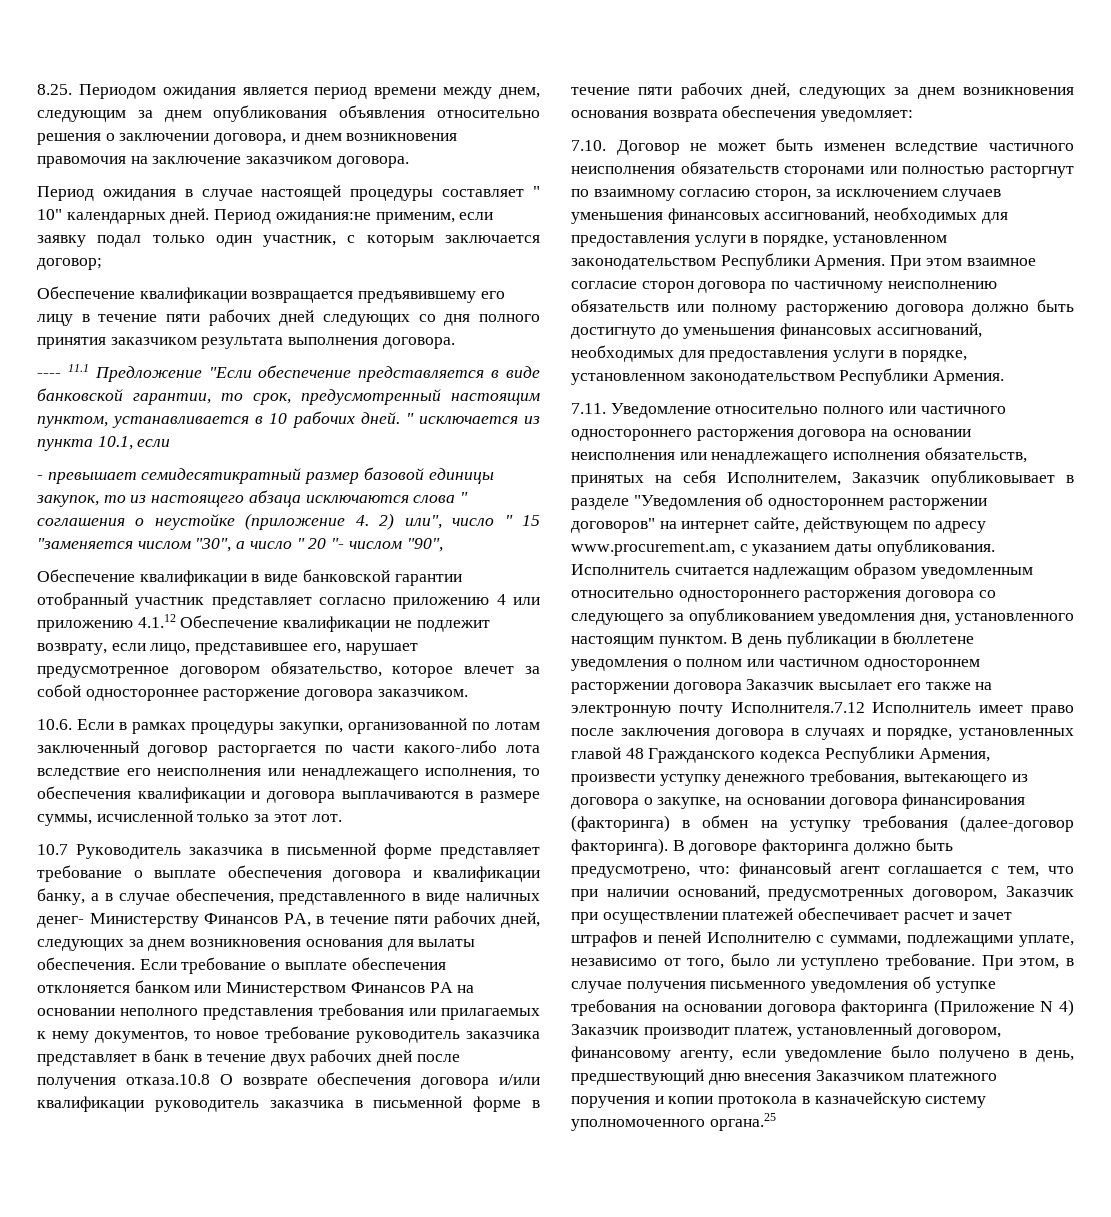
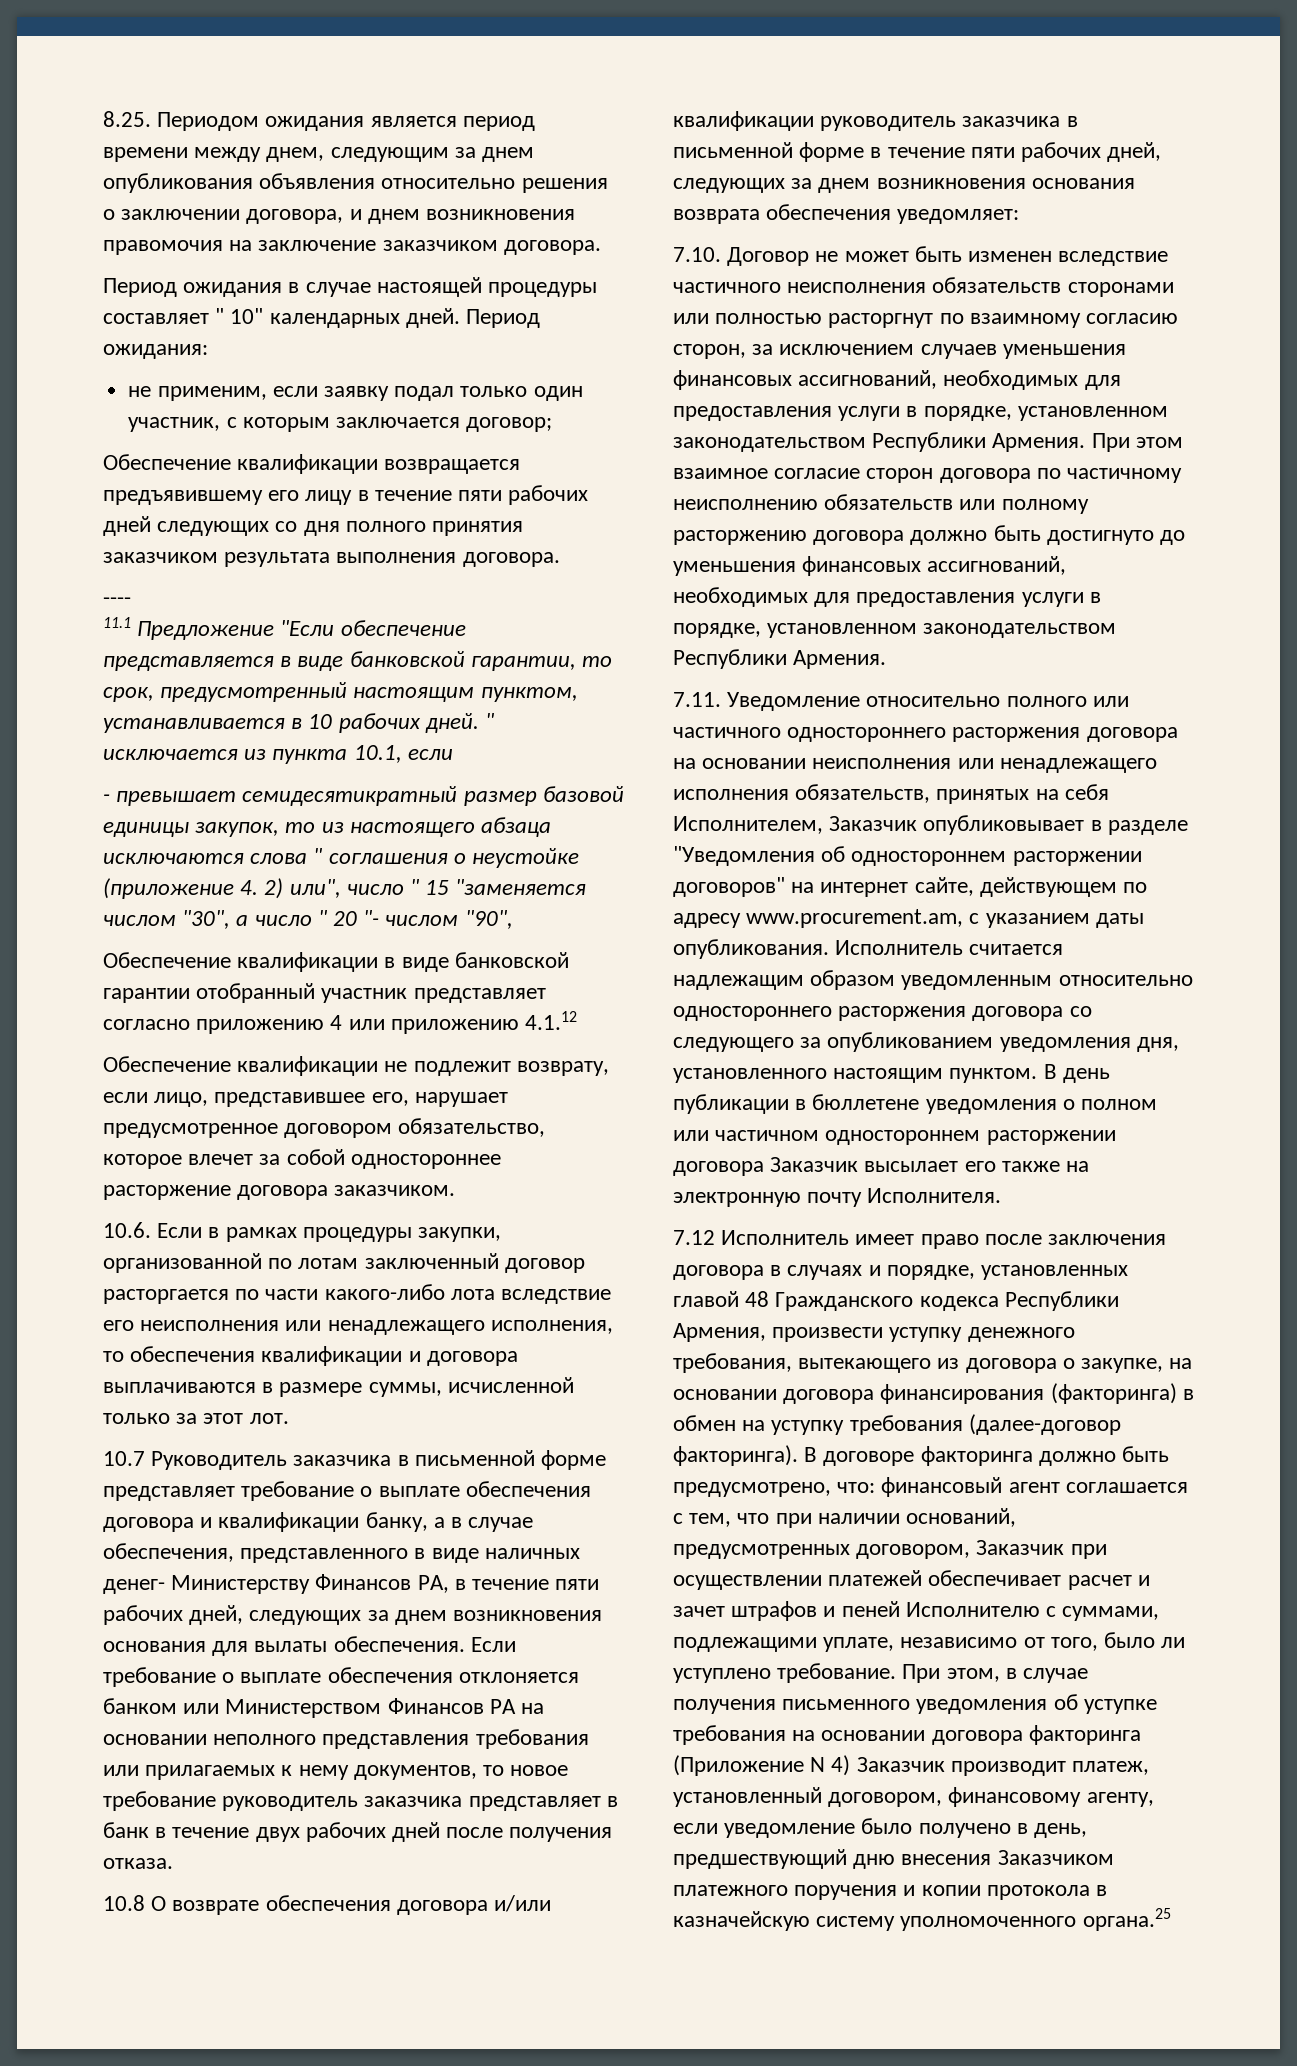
- Период ожидания:не применим, если заявку подал только один участник, с которым заключается договор;
+ Период ожидания:
+ не применим, если заявку подал только один участник, с которым заключается договор;
- ---- 11.1 Предложение "Если обеспечение представляется в виде банковской гарантии, то срок, предусмотренный настоящим пунктом, устанавливается в 10 рабочих дней.
+ ----
+ 11.1 Предложение "Если обеспечение представляется в виде банковской гарантии, то срок, предусмотренный настоящим пунктом, устанавливается в 10 рабочих дней.
- Обеспечение квалификации в виде банковской гарантии отобранный участник представляет согласно приложению 4 или приложению 4.1.12 Обеспечение квалификации не подлежит возврату, если лицо, представившее его, нарушает предусмотренное договором обязательство, которое влечет за собой одностороннее расторжение договора заказчиком.
+ Обеспечение квалификации в виде банковской гарантии отобранный участник представляет согласно приложению 4 или приложению 4.1.12
+ Обеспечение квалификации не подлежит возврату, если лицо, представившее его, нарушает предусмотренное договором обязательство, которое влечет за собой одностороннее расторжение договора заказчиком.
- Если требование о выплате обеспечения отклоняется банком или Министерством Финансов РА на основании неполного представления требования или прилагаемых к нему документов, то новое требование руководитель заказчика представляет в банк в течение двух рабочих дней после получения отказа.10.8 О возврате обеспечения договора и/или квалификации руководитель заказчика в письменной форме в течение пяти рабочих дней, следующих за днем возникновения основания возврата обеспечения уведомляет:
+ Если требование о выплате обеспечения отклоняется банком или Министерством Финансов РА на основании неполного представления требования или прилагаемых к нему документов, то новое требование руководитель заказчика представляет в банк в течение двух рабочих дней после получения отказа.
+ 10.8 О возврате обеспечения договора и/или квалификации руководитель заказчика в письменной форме в течение пяти рабочих дней, следующих за днем возникновения основания возврата обеспечения уведомляет:
- В день публикации в бюллетене уведомления о полном или частичном одностороннем расторжении договора Заказчик высылает его также на электронную почту Исполнителя.7.12 Исполнитель имеет право после заключения договора в случаях и порядке, установленных главой 48 Гражданского кодекса Республики Армения, произвести уступку денежного требования, вытекающего из договора о закупке, на основании договора финансирования (факторинга) в обмен на уступку требования (далее-договор факторинга).
+ В день публикации в бюллетене уведомления о полном или частичном одностороннем расторжении договора Заказчик высылает его также на электронную почту Исполнителя.
+ 7.12 Исполнитель имеет право после заключения договора в случаях и порядке, установленных главой 48 Гражданского кодекса Республики Армения, произвести уступку денежного требования, вытекающего из договора о закупке, на основании договора финансирования (факторинга) в обмен на уступку требования (далее-договор факторинга).

